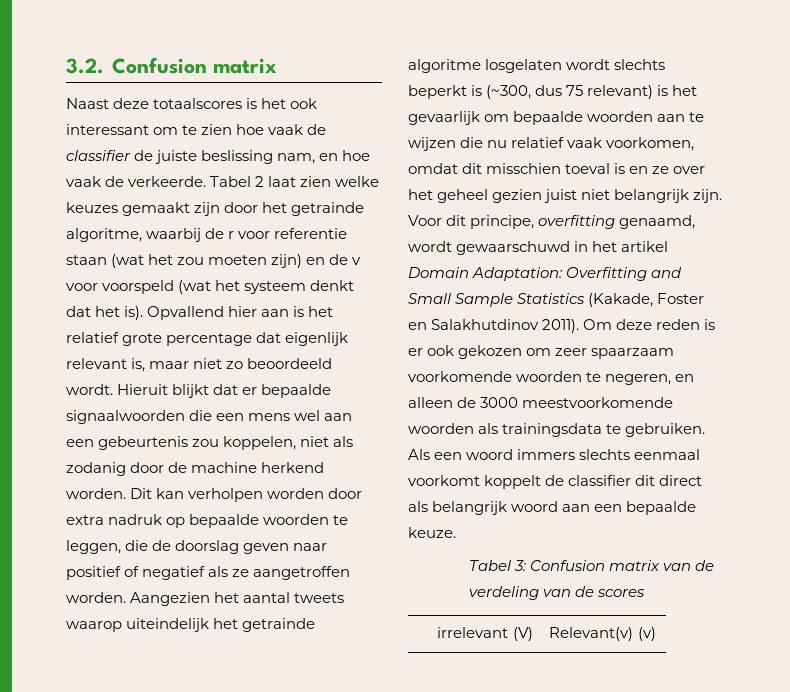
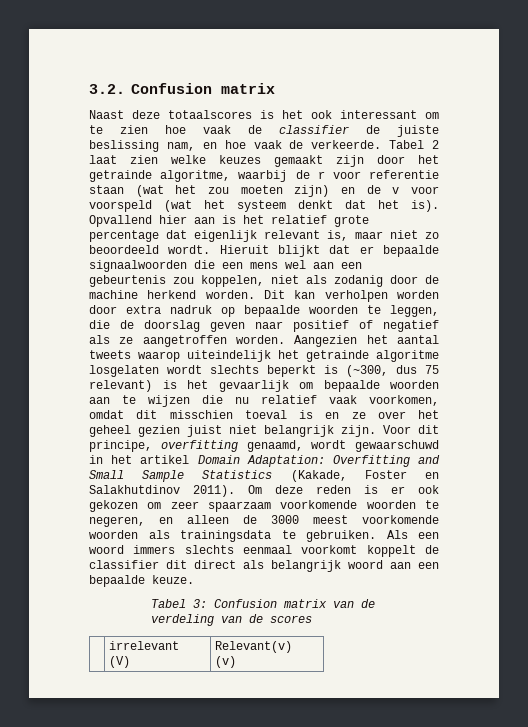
- Om deze reden is er ook gekozen om zeer spaarzaam voorkomende woorden te negeren, en alleen de 3000 meestvoorkomende woorden als trainingsdata te gebruiken.
+ Om deze reden is er ook gekozen om zeer spaarzaam voorkomende woorden te negeren, en alleen de 3000 meest voorkomende woorden als trainingsdata te gebruiken.

